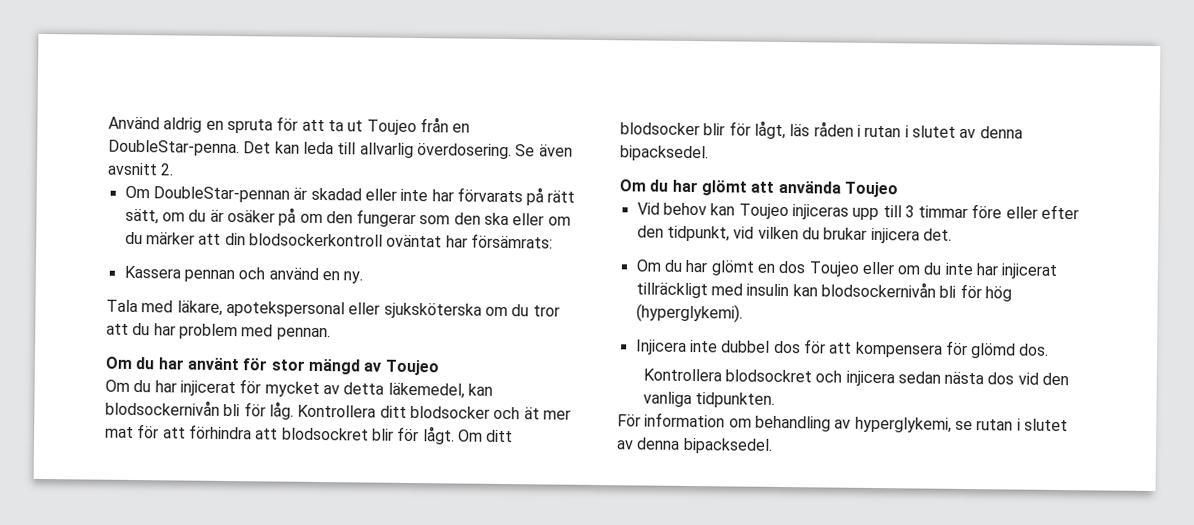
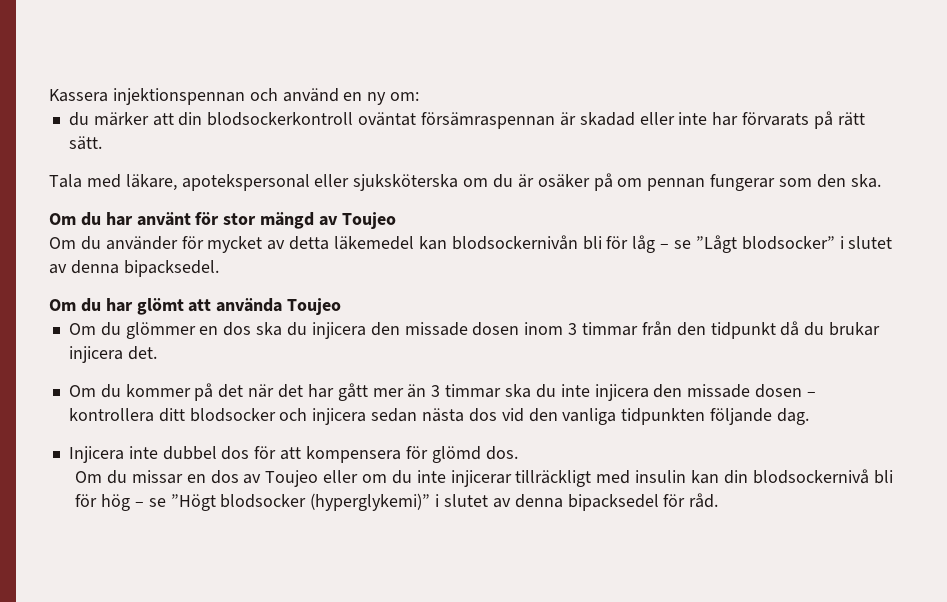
- Använd aldrig en spruta för att ta ut Toujeo från en DoubleStar-penna. Det kan leda till allvarlig överdosering. Se även avsnitt 2.
- Om DoubleStar-pennan är skadad eller inte har förvarats på rätt sätt, om du är osäker på om den fungerar som den ska eller om du märker att din blodsockerkontroll oväntat har försämrats:
- Kassera pennan och använd en ny.
+ Kassera injektionspennan och använd en ny om:
+ du märker att din blodsockerkontroll oväntat försämraspennan är skadad eller inte har förvarats på rätt sätt.
- Tala med läkare, apotekspersonal eller sjuksköterska om du tror att du har problem med pennan.
+ Tala med läkare, apotekspersonal eller sjuksköterska om du är osäker på om pennan fungerar som den ska.
- Om du har injicerat för mycket av detta läkemedel, kan blodsockernivån bli för låg. Kontrollera ditt blodsocker och ät mer mat för att förhindra att blodsockret blir för lågt. Om ditt blodsocker blir för lågt, läs råden i rutan i slutet av denna bipacksedel.
+ Om du använder för mycket av detta läkemedel kan blodsockernivån bli för låg – se ”Lågt blodsocker” i slutet av denna bipacksedel.
- Vid behov kan Toujeo injiceras upp till 3 timmar före eller efter den tidpunkt, vid vilken du brukar injicera det.
+ Om du glömmer en dos ska du injicera den missade dosen inom 3 timmar från den tidpunkt då du brukar injicera det.
- Om du har glömt en dos Toujeo eller om du inte har injicerat tillräckligt med insulin kan blodsockernivån bli för hög (hyperglykemi).
+ Om du kommer på det när det har gått mer än 3 timmar ska du inte injicera den missade dosen – kontrollera ditt blodsocker och injicera sedan nästa dos vid den vanliga tidpunkten följande dag.
- Kontrollera blodsockret och injicera sedan nästa dos vid den vanliga tidpunkten.
- För information om behandling av hyperglykemi, se rutan i slutet av denna bipacksedel.
+ Om du missar en dos av Toujeo eller om du inte injicerar tillräckligt med insulin kan din blodsockernivå bli för hög – se ”Högt blodsocker (hyperglykemi)” i slutet av denna bipacksedel för råd.

